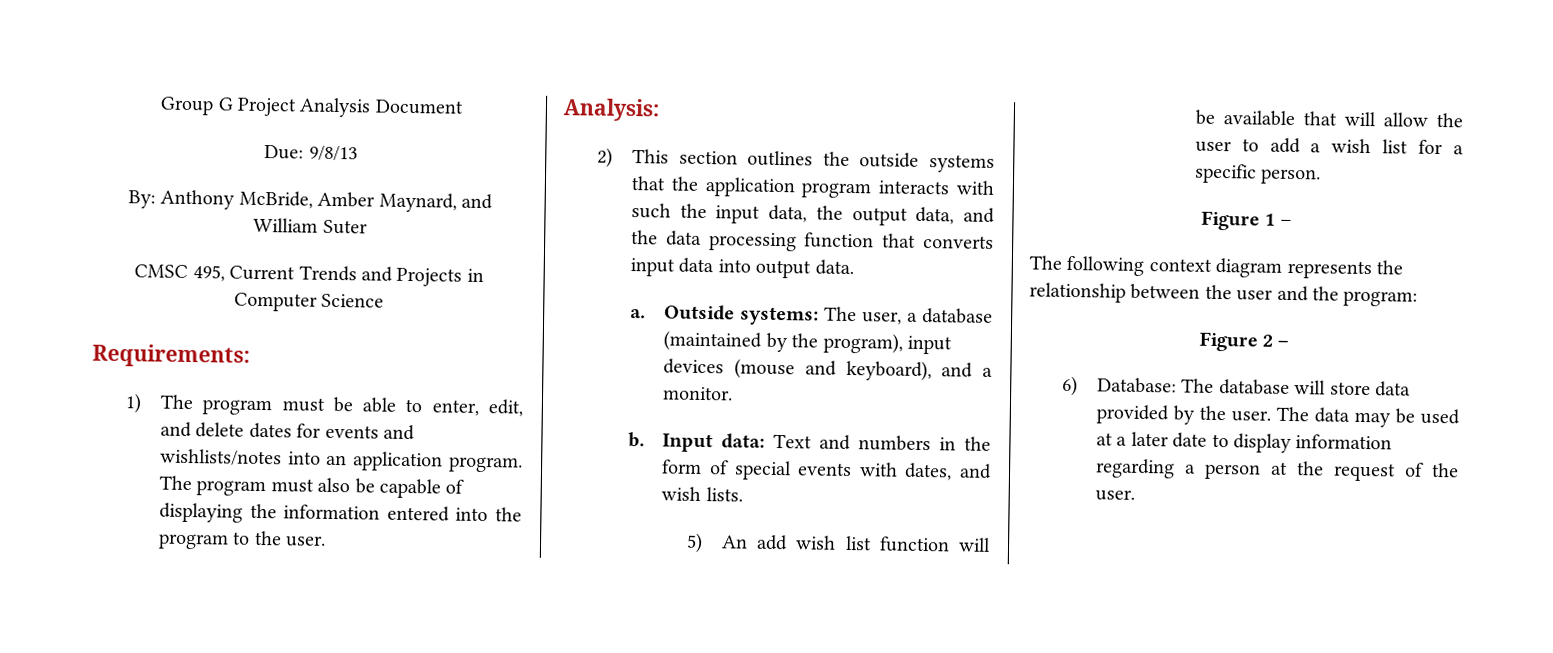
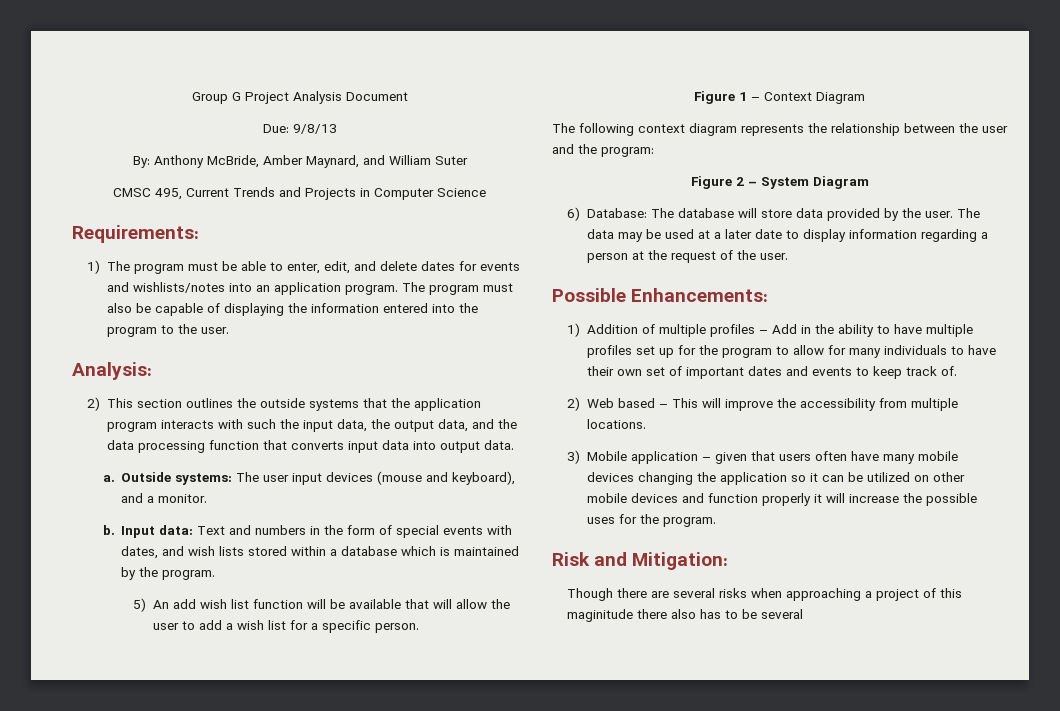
- Outside systems: The user, a database (maintained by the program), input devices (mouse and keyboard), and a monitor.
+ Outside systems: The user input devices (mouse and keyboard), and a monitor.
- Input data: Text and numbers in the form of special events with dates, and wish lists.
+ Input data: Text and numbers in the form of special events with dates, and wish lists stored within a database which is maintained by the program.
- Figure 1 –
+ Figure 1 – Context Diagram
- Figure 2 –
+ Figure 2 – System Diagram
+ Possible Enhancements:
+ 1) Addition of multiple profiles – Add in the ability to have multiple profiles set up for the program to allow for many individuals to have their own set of important dates and events to keep track of.
+ 2) Web based – This will improve the accessibility from multiple locations.
+ 3) Mobile application – given that users often have many mobile devices changing the application so it can be utilized on other mobile devices and function properly it will increase the possible uses for the program.
+ Risk and Mitigation:
+ Though there are several risks when approaching a project of this maginitude there also has to be several

